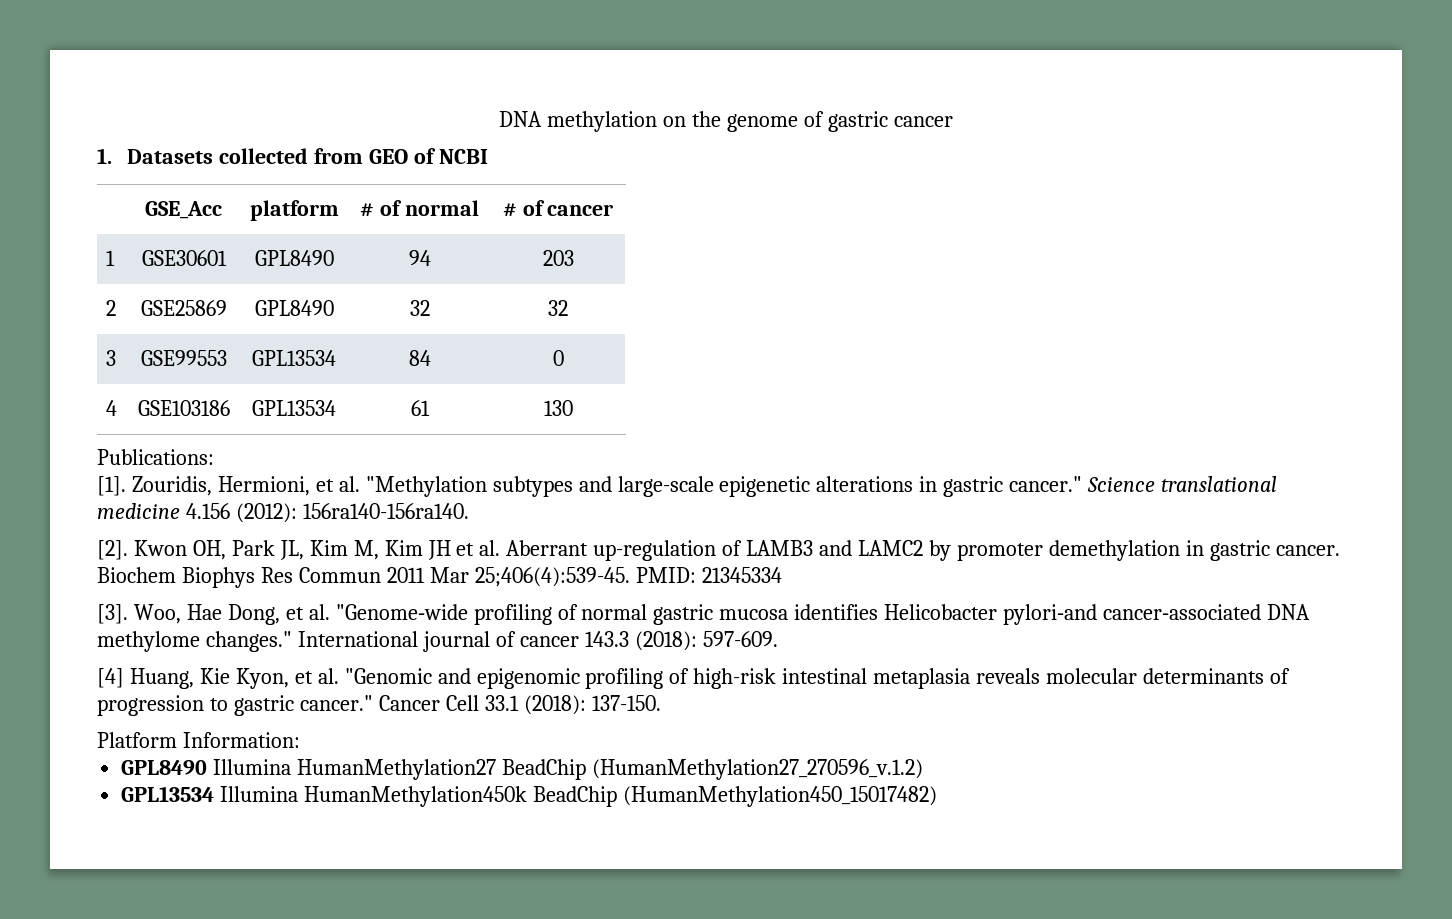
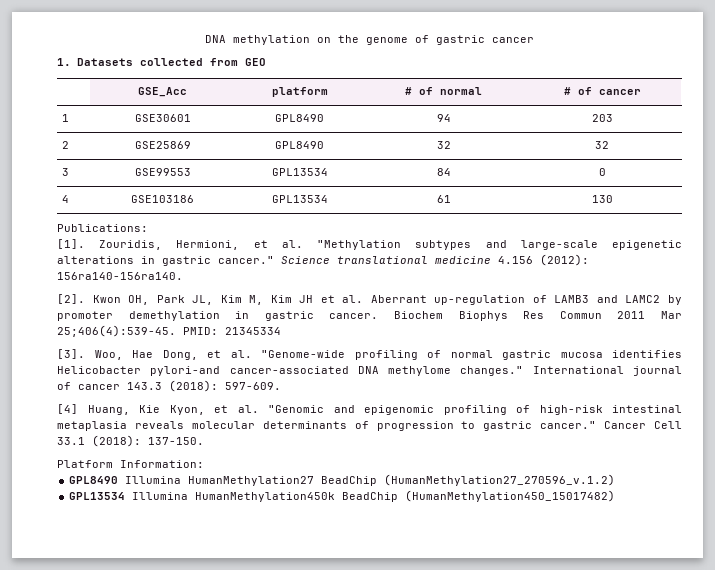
- 1. Datasets collected from GEO of NCBI
+ 1. Datasets collected from GEO

